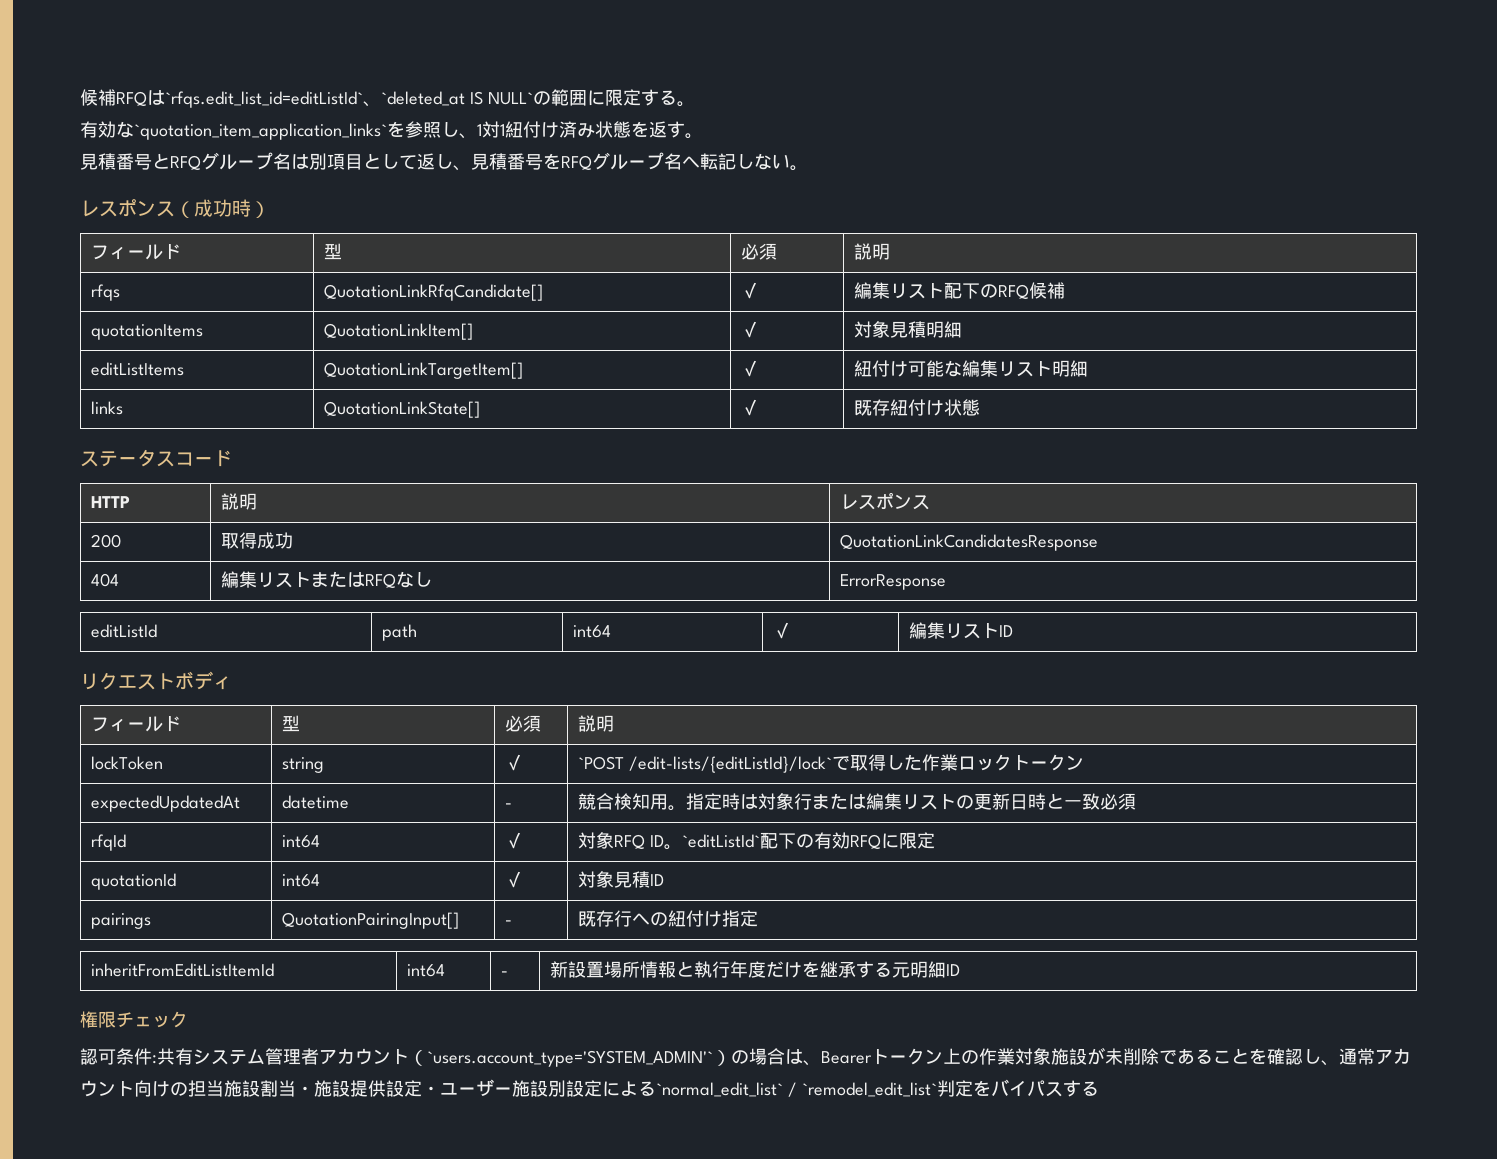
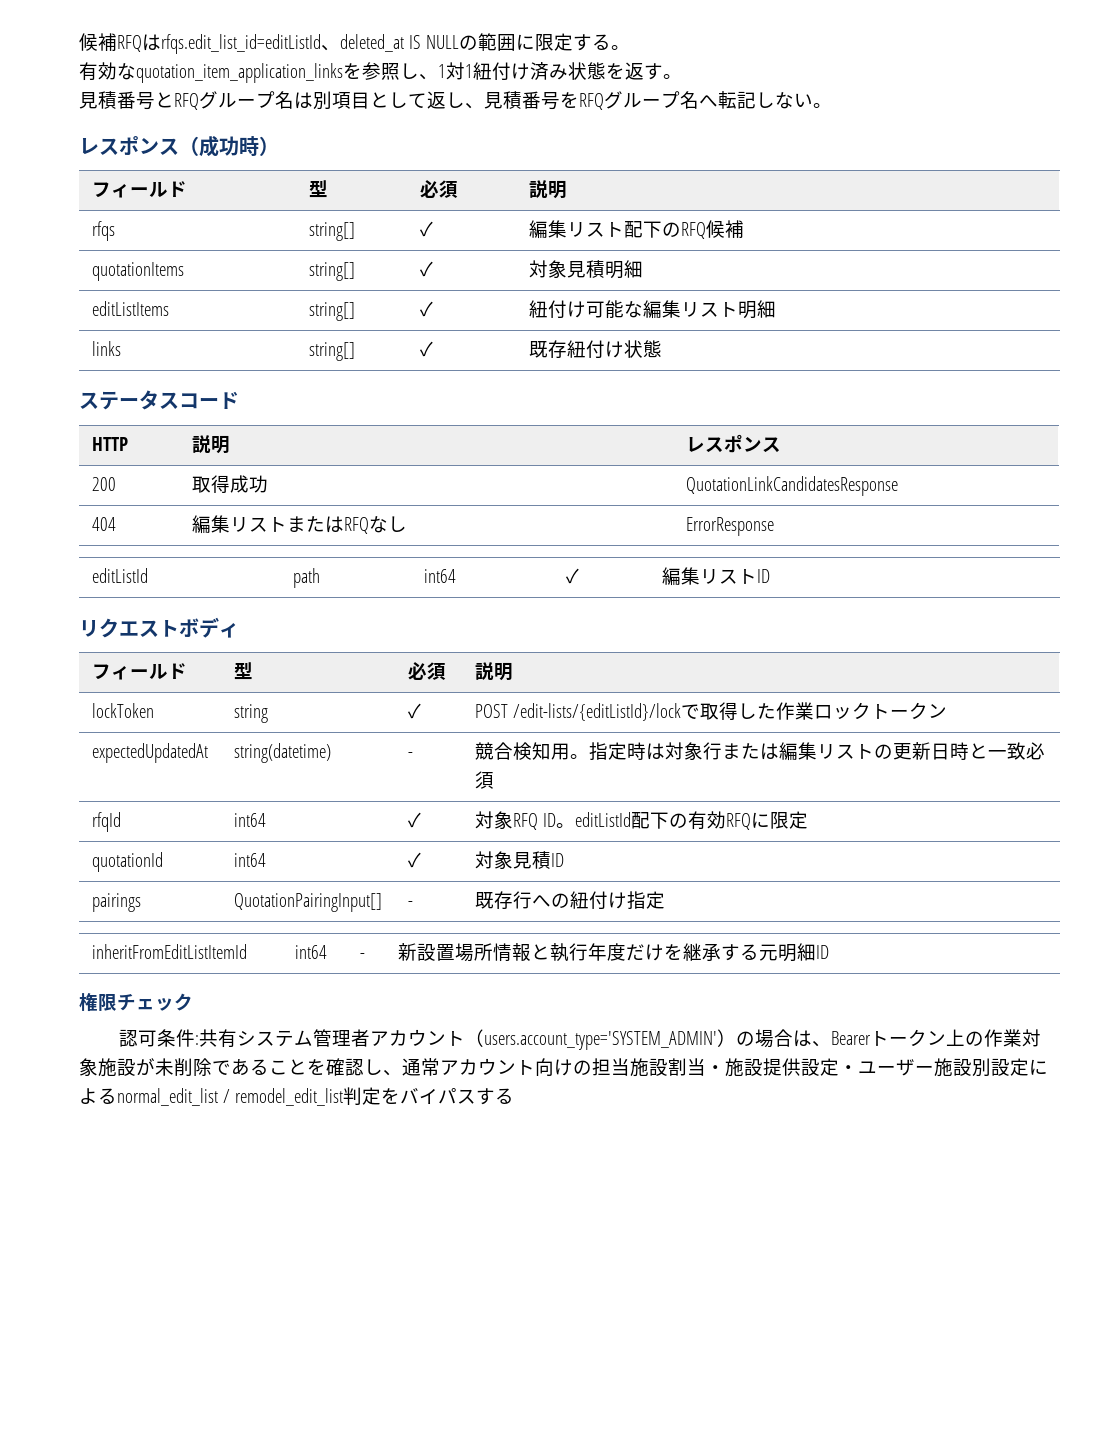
- 候補RFQは`rfqs.edit_list_id=editListId`、`deleted_at IS NULL`の範囲に限定する。
+ 候補RFQはrfqs.edit_list_id=editListId、deleted_at IS NULLの範囲に限定する。
- 有効な`quotation_item_application_links`を参照し、1対1紐付け済み状態を返す。
+ 有効なquotation_item_application_linksを参照し、1対1紐付け済み状態を返す。
- rfqs | QuotationLinkRfqCandidate[] | ✓ | 編集リスト配下のRFQ候補
+ rfqs | string[] | ✓ | 編集リスト配下のRFQ候補
- quotationItems | QuotationLinkItem[] | ✓ | 対象見積明細
+ quotationItems | string[] | ✓ | 対象見積明細
- editListItems | QuotationLinkTargetItem[] | ✓ | 紐付け可能な編集リスト明細
+ editListItems | string[] | ✓ | 紐付け可能な編集リスト明細
- links | QuotationLinkState[] | ✓ | 既存紐付け状態
+ links | string[] | ✓ | 既存紐付け状態
- lockToken | string | ✓ | `POST /edit-lists/{editListId}/lock`で取得した作業ロックトークン
+ lockToken | string | ✓ | POST /edit-lists/{editListId}/lockで取得した作業ロックトークン
- expectedUpdatedAt | datetime | - | 競合検知用。指定時は対象行または編集リストの更新日時と一致必須
+ expectedUpdatedAt | string(datetime) | - | 競合検知用。指定時は対象行または編集リストの更新日時と一致必須
- rfqId | int64 | ✓ | 対象RFQ ID。`editListId`配下の有効RFQに限定
+ rfqId | int64 | ✓ | 対象RFQ ID。editListId配下の有効RFQに限定
- 認可条件:共有システム管理者アカウント（`users.account_type='SYSTEM_ADMIN'`）の場合は、Bearerトークン上の作業対象施設が未削除であることを確認し、通常アカウント向けの担当施設割当・施設提供設定・ユーザー施設別設定による`normal_edit_list` / `remodel_edit_list`判定をバイパスする
+ 認可条件:共有システム管理者アカウント（users.account_type='SYSTEM_ADMIN'）の場合は、Bearerトークン上の作業対象施設が未削除であることを確認し、通常アカウント向けの担当施設割当・施設提供設定・ユーザー施設別設定によるnormal_edit_list / remodel_edit_list判定をバイパスする

